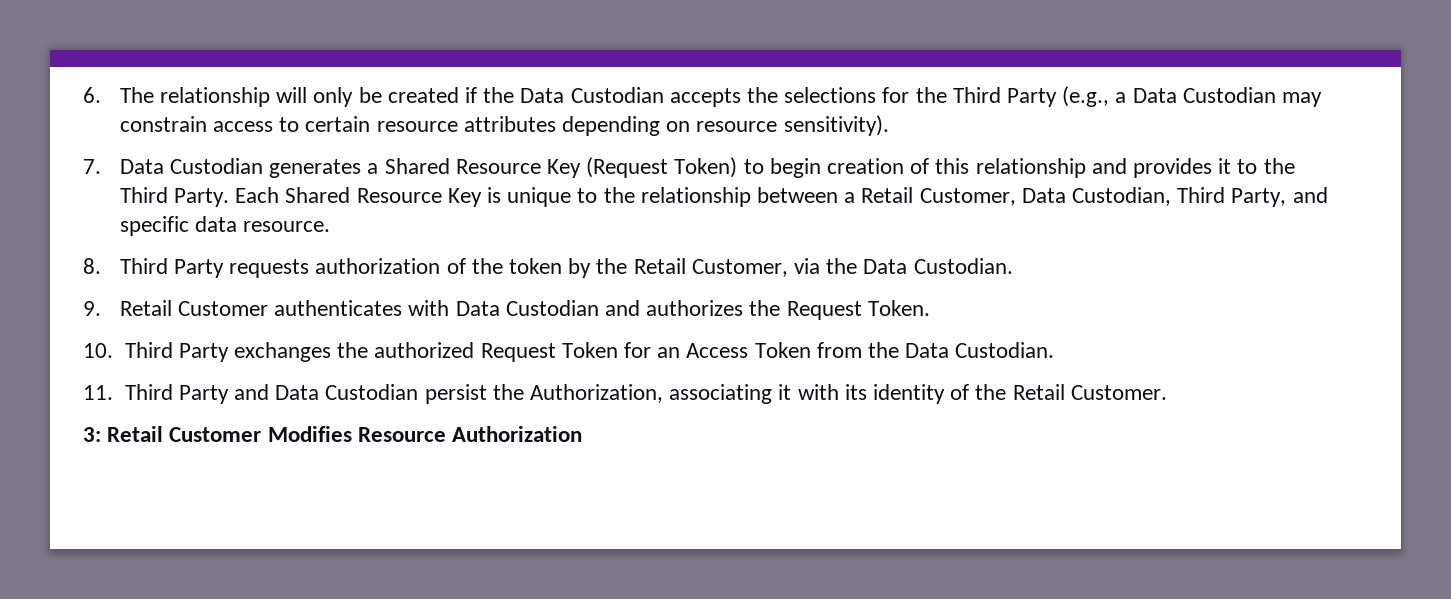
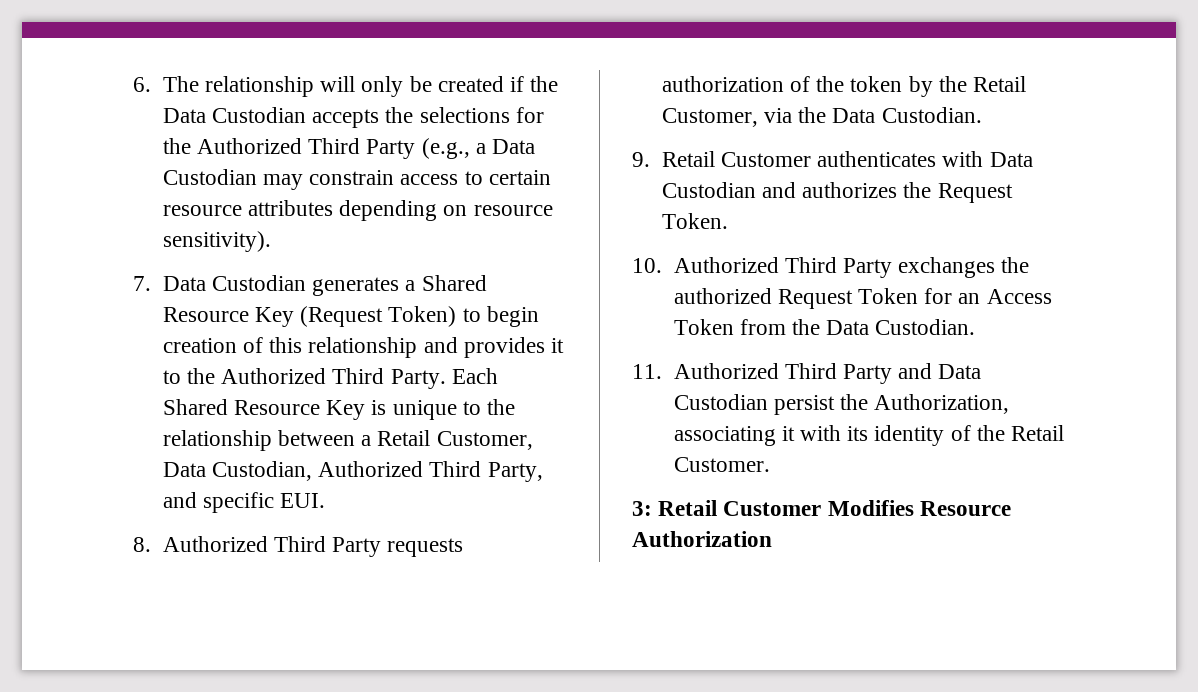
- 6. The relationship will only be created if the Data Custodian accepts the selections for the Third Party (e.g., a Data Custodian may constrain access to certain resource attributes depending on resource sensitivity).
+ 6. The relationship will only be created if the Data Custodian accepts the selections for the Authorized Third Party (e.g., a Data Custodian may constrain access to certain resource attributes depending on resource sensitivity).
- 7. Data Custodian generates a Shared Resource Key (Request Token) to begin creation of this relationship and provides it to the Third Party.
+ 7. Data Custodian generates a Shared Resource Key (Request Token) to begin creation of this relationship and provides it to the Authorized Third Party.
- Each Shared Resource Key is unique to the relationship between a Retail Customer, Data Custodian, Third Party, and specific data resource.
+ Each Shared Resource Key is unique to the relationship between a Retail Customer, Data Custodian, Authorized Third Party, and specific EUI.
- 8. Third Party requests authorization of the token by the Retail Customer, via the Data Custodian.
+ 8. Authorized Third Party requests authorization of the token by the Retail Customer, via the Data Custodian.
- 10. Third Party exchanges the authorized Request Token for an Access Token from the Data Custodian.
+ 10. Authorized Third Party exchanges the authorized Request Token for an Access Token from the Data Custodian.
- 11. Third Party and Data Custodian persist the Authorization, associating it with its identity of the Retail Customer.
+ 11. Authorized Third Party and Data Custodian persist the Authorization, associating it with its identity of the Retail Customer.

